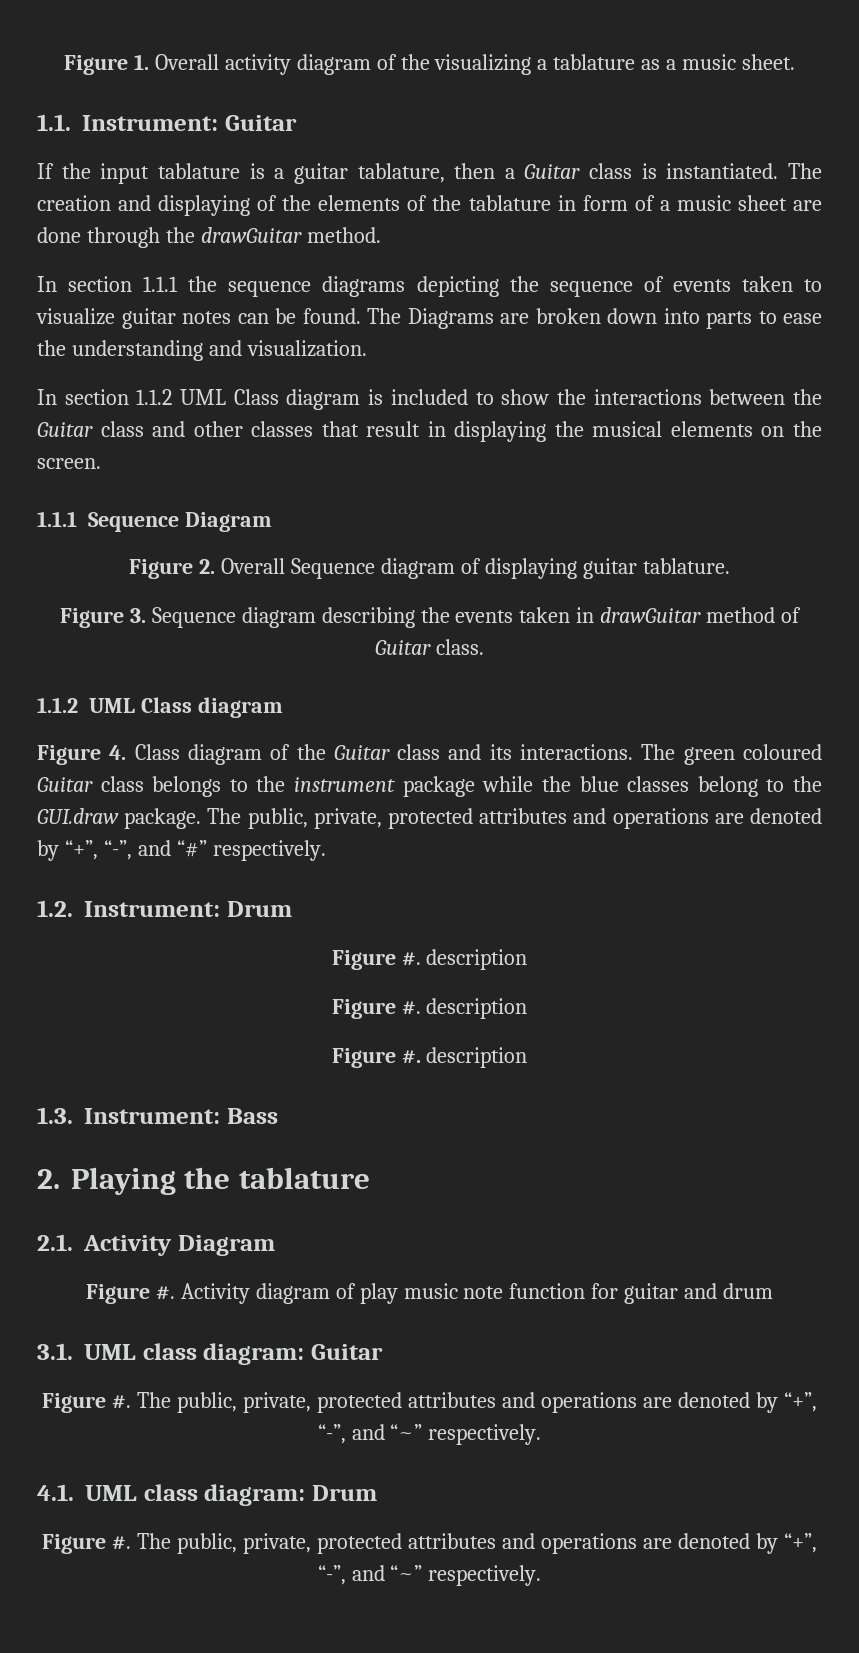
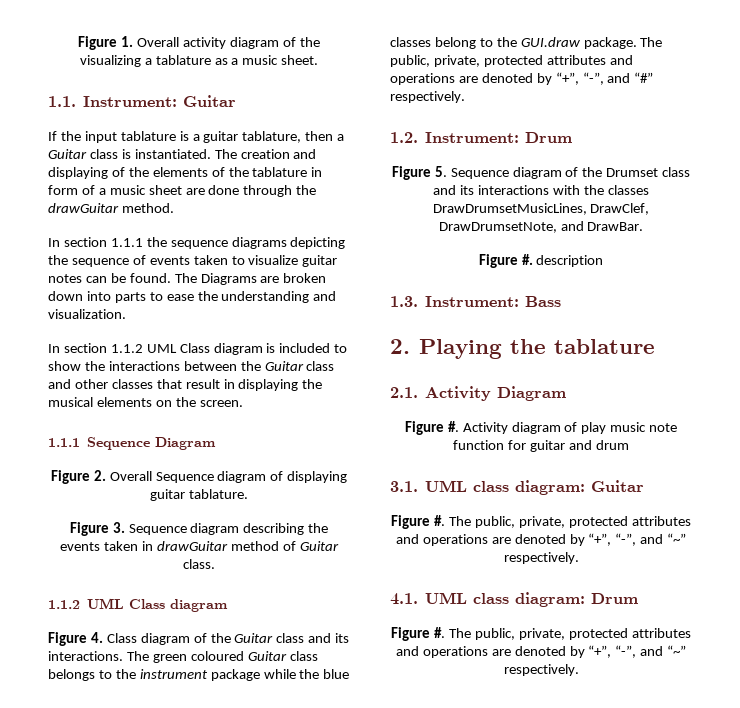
  1.2. Instrument: Drum
- Figure #. description
- Figure #. description
+ Figure 5. Sequence diagram of the Drumset class and its interactions with the classes DrawDrumsetMusicLines, DrawClef, DrawDrumsetNote, and DrawBar.

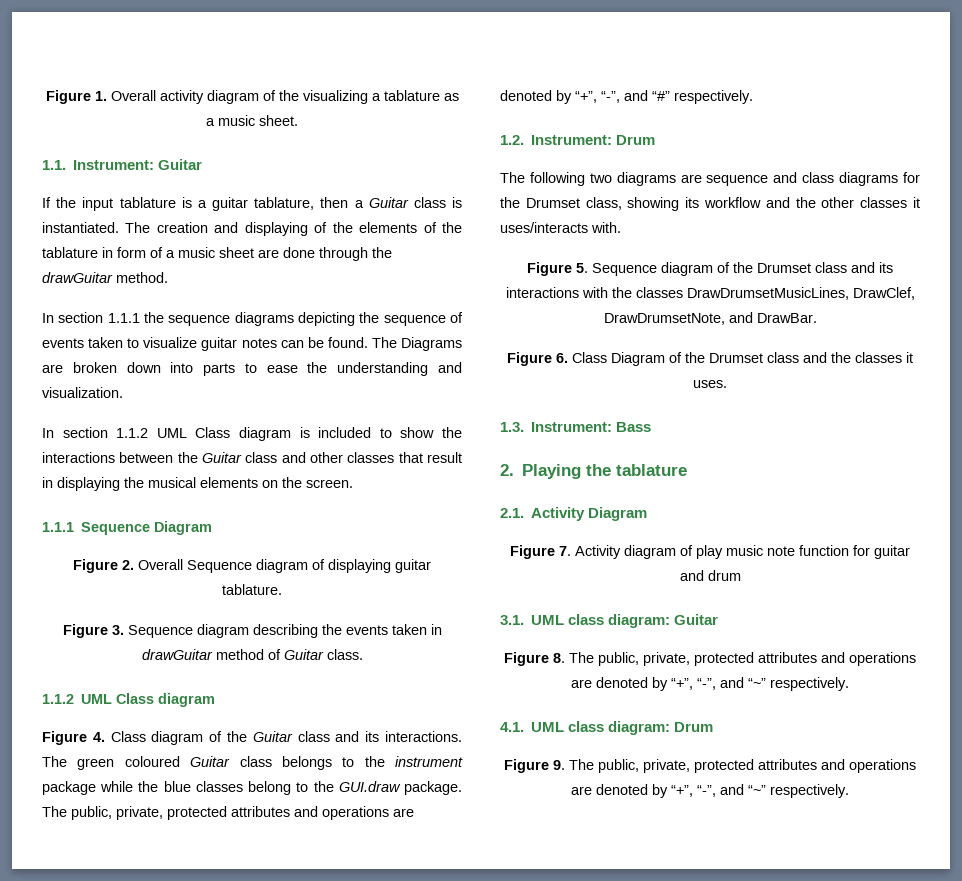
+ The following two diagrams are sequence and class diagrams for the Drumset class, showing its workflow and the other classes it uses/interacts with.
- Figure #. description
+ Figure 6. Class Diagram of the Drumset class and the classes it uses.
- Figure #. Activity diagram of play music note function for guitar and drum
+ Figure 7. Activity diagram of play music note function for guitar and drum
  3.1. UML class diagram: Guitar
- Figure #. The public, private, protected attributes and operations are denoted by “+”, “-”, and “~” respectively.
+ Figure 8. The public, private, protected attributes and operations are denoted by “+”, “-”, and “~” respectively.
  4.1. UML class diagram: Drum
- Figure #. The public, private, protected attributes and operations are denoted by “+”, “-”, and “~” respectively.
+ Figure 9. The public, private, protected attributes and operations are denoted by “+”, “-”, and “~” respectively.

